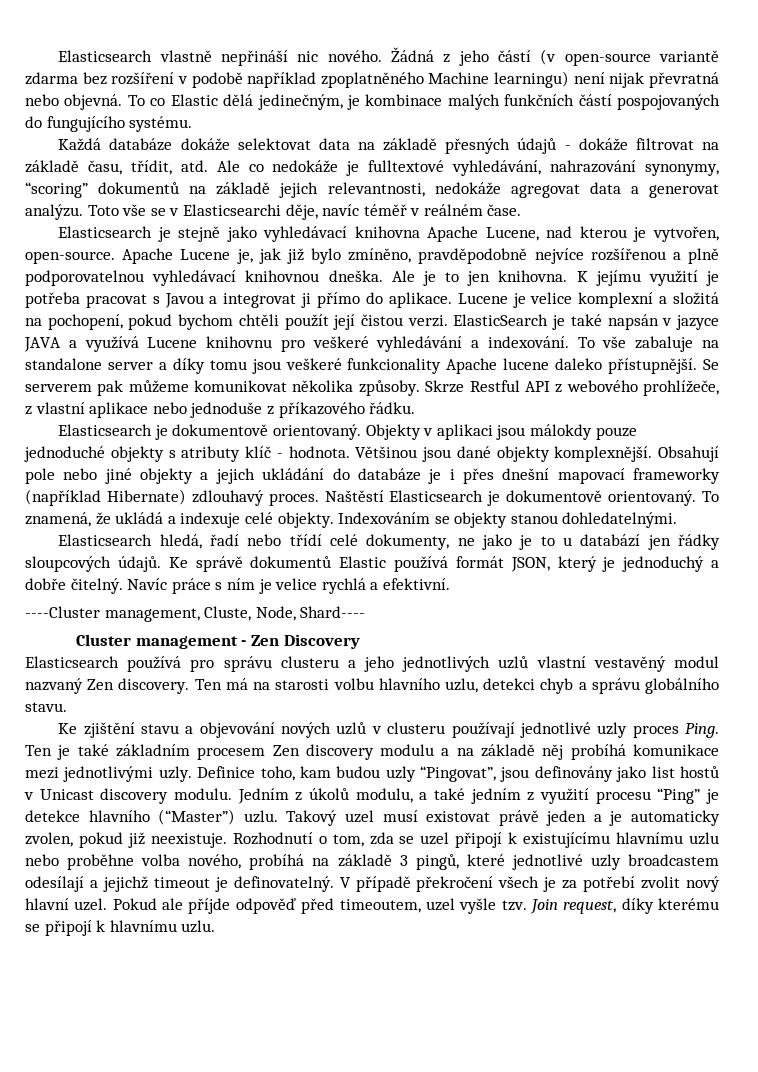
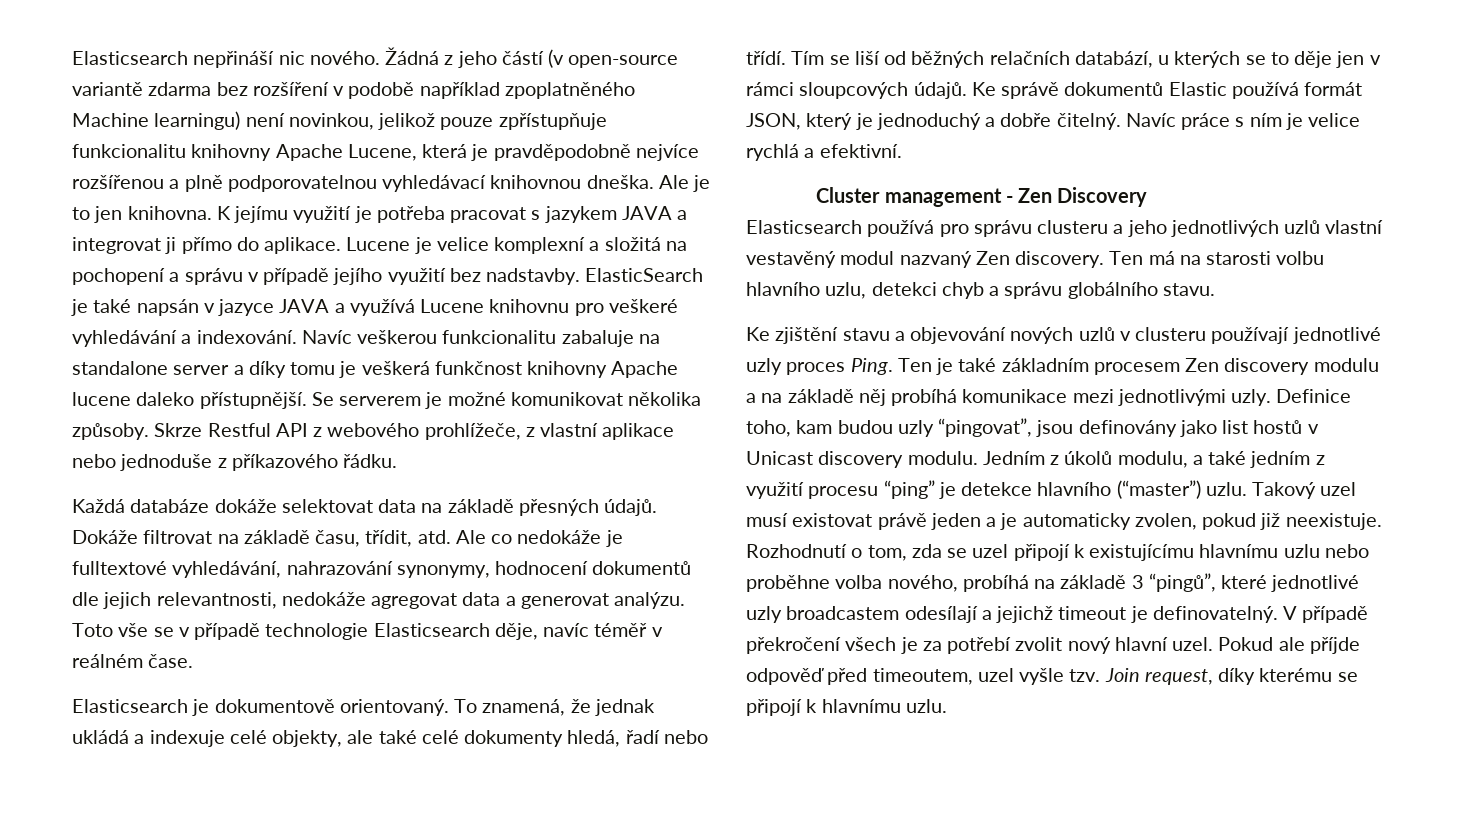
- Elasticsearch vlastně nepřináší nic nového.
+ Elasticsearch nepřináší nic nového.
- Žádná z jeho částí (v open-source variantě zdarma bez rozšíření v podobě například zpoplatněného Machine learningu) není nijak převratná nebo objevná. To co Elastic dělá jedinečným, je kombinace malých funkčních částí pospojovaných do fungujícího systému.
- Každá databáze dokáže selektovat data na základě přesných údajů - dokáže filtrovat na základě času, třídit, atd. Ale co nedokáže je fulltextové vyhledávání, nahrazování synonymy, “scoring” dokumentů na základě jejich relevantnosti, nedokáže agregovat data a generovat analýzu. Toto vše se v Elasticsearchi děje, navíc téměř v reálném čase.
- Elasticsearch je stejně jako vyhledávací knihovna Apache Lucene, nad kterou je vytvořen, open-source. Apache Lucene je, jak již bylo zmíněno, pravděpodobně nejvíce rozšířenou a plně podporovatelnou vyhledávací knihovnou dneška.
+ Žádná z jeho částí (v open-source variantě zdarma bez rozšíření v podobě například zpoplatněného Machine learningu) není novinkou, jelikož pouze zpřístupňuje funkcionalitu knihovny Apache Lucene, která je pravděpodobně nejvíce rozšířenou a plně podporovatelnou vyhledávací knihovnou dneška.
- K jejímu využití je potřeba pracovat s Javou a integrovat ji přímo do aplikace.
+ K jejímu využití je potřeba pracovat s jazykem JAVA a integrovat ji přímo do aplikace.
- Lucene je velice komplexní a složitá na pochopení, pokud bychom chtěli použít její čistou verzi.
+ Lucene je velice komplexní a složitá na pochopení a správu v případě jejího využití bez nadstavby.
- To vše zabaluje na standalone server a díky tomu jsou veškeré funkcionality Apache lucene daleko přístupnější.
+ Navíc veškerou funkcionalitu zabaluje na standalone server a díky tomu je veškerá funkčnost knihovny Apache lucene daleko přístupnější.
- Se serverem pak můžeme komunikovat několika způsoby.
+ Se serverem je možné komunikovat několika způsoby.
- Elasticsearch je dokumentově orientovaný. Objekty v aplikaci jsou málokdy pouze jednoduché objekty s atributy klíč - hodnota. Většinou jsou dané objekty komplexnější. Obsahují pole nebo jiné objekty a jejich ukládání do databáze je i přes dnešní mapovací frameworky (například Hibernate) zdlouhavý proces. Naštěstí Elasticsearch je dokumentově orientovaný.
+ Každá databáze dokáže selektovat data na základě přesných údajů. Dokáže filtrovat na základě času, třídit, atd. Ale co nedokáže je fulltextové vyhledávání, nahrazování synonymy, hodnocení dokumentů dle jejich relevantnosti, nedokáže agregovat data a generovat analýzu. Toto vše se v případě technologie Elasticsearch děje, navíc téměř v reálném čase.
+ Elasticsearch je dokumentově orientovaný.
- To znamená, že ukládá a indexuje celé objekty. Indexováním se objekty stanou dohledatelnými.
- Elasticsearch hledá, řadí nebo třídí celé dokumenty, ne jako je to u databází jen řádky sloupcových údajů.
+ To znamená, že jednak ukládá a indexuje celé objekty, ale také celé dokumenty hledá, řadí nebo třídí. Tím se liší od běžných relačních databází, u kterých se to děje jen v rámci sloupcových údajů.
- ----Cluster management, Cluste, Node, Shard----
- Definice toho, kam budou uzly “Pingovat”, jsou definovány jako list hostů v Unicast discovery modulu.
+ Definice toho, kam budou uzly “pingovat”, jsou definovány jako list hostů v Unicast discovery modulu.
- Jedním z úkolů modulu, a také jedním z využití procesu “Ping” je detekce hlavního (“Master”) uzlu.
+ Jedním z úkolů modulu, a také jedním z využití procesu “ping” je detekce hlavního (“master”) uzlu.
- Rozhodnutí o tom, zda se uzel připojí k existujícímu hlavnímu uzlu nebo proběhne volba nového, probíhá na základě 3 pingů, které jednotlivé uzly broadcastem odesílají a jejichž timeout je definovatelný.
+ Rozhodnutí o tom, zda se uzel připojí k existujícímu hlavnímu uzlu nebo proběhne volba nového, probíhá na základě 3 “pingů”, které jednotlivé uzly broadcastem odesílají a jejichž timeout je definovatelný.

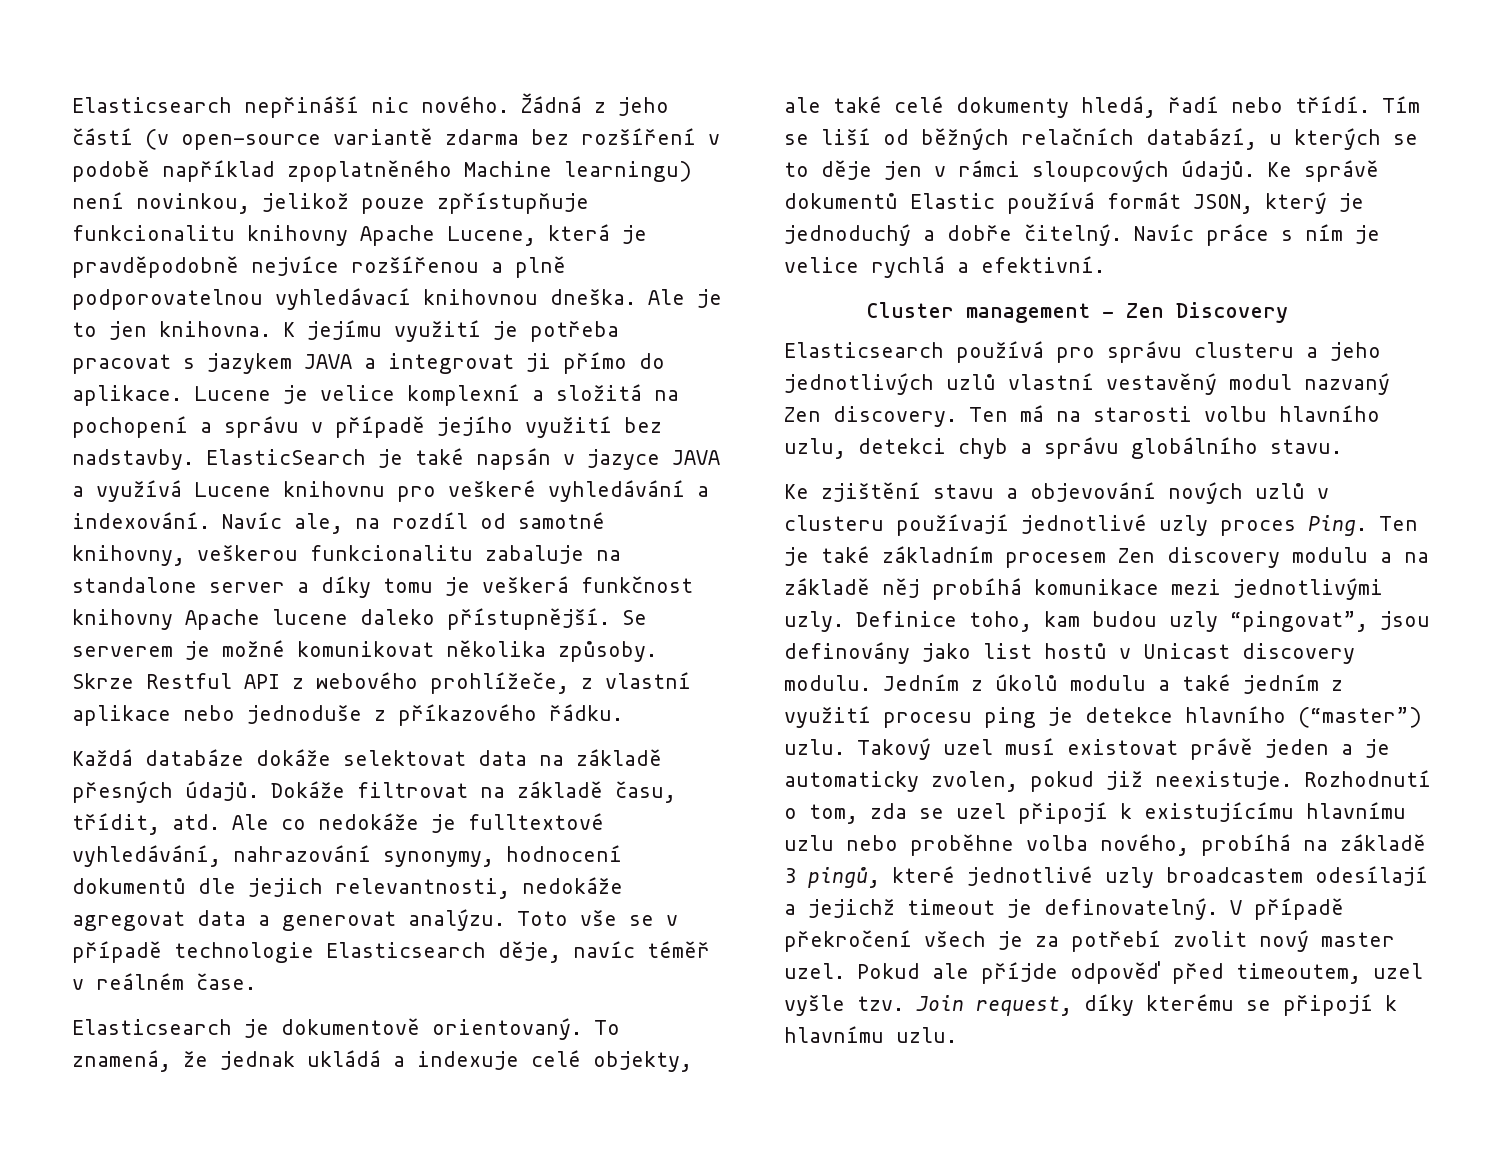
- Navíc veškerou funkcionalitu zabaluje na standalone server a díky tomu je veškerá funkčnost knihovny Apache lucene daleko přístupnější.
+ Navíc ale, na rozdíl od samotné knihovny, veškerou funkcionalitu zabaluje na standalone server a díky tomu je veškerá funkčnost knihovny Apache lucene daleko přístupnější.
- Jedním z úkolů modulu, a také jedním z využití procesu “ping” je detekce hlavního (“master”) uzlu.
+ Jedním z úkolů modulu a také jedním z využití procesu ping je detekce hlavního (“master”) uzlu.
- Rozhodnutí o tom, zda se uzel připojí k existujícímu hlavnímu uzlu nebo proběhne volba nového, probíhá na základě 3 “pingů”, které jednotlivé uzly broadcastem odesílají a jejichž timeout je definovatelný.
+ Rozhodnutí o tom, zda se uzel připojí k existujícímu hlavnímu uzlu nebo proběhne volba nového, probíhá na základě 3 pingů, které jednotlivé uzly broadcastem odesílají a jejichž timeout je definovatelný.
- V případě překročení všech je za potřebí zvolit nový hlavní uzel.
+ V případě překročení všech je za potřebí zvolit nový master uzel.

